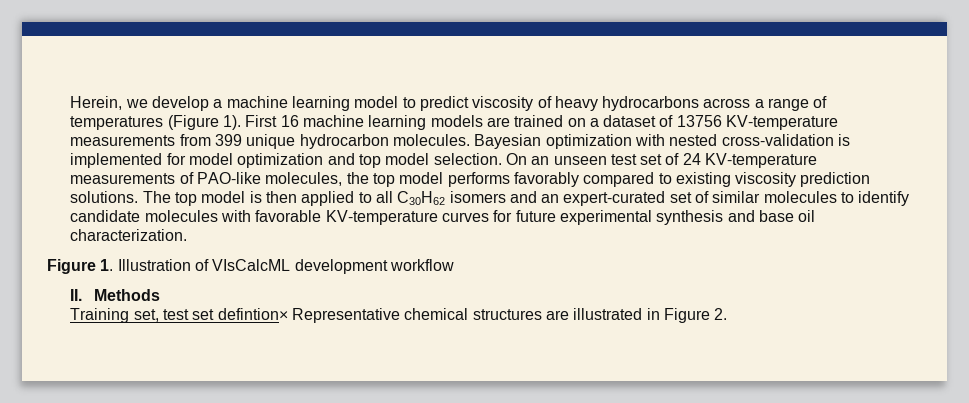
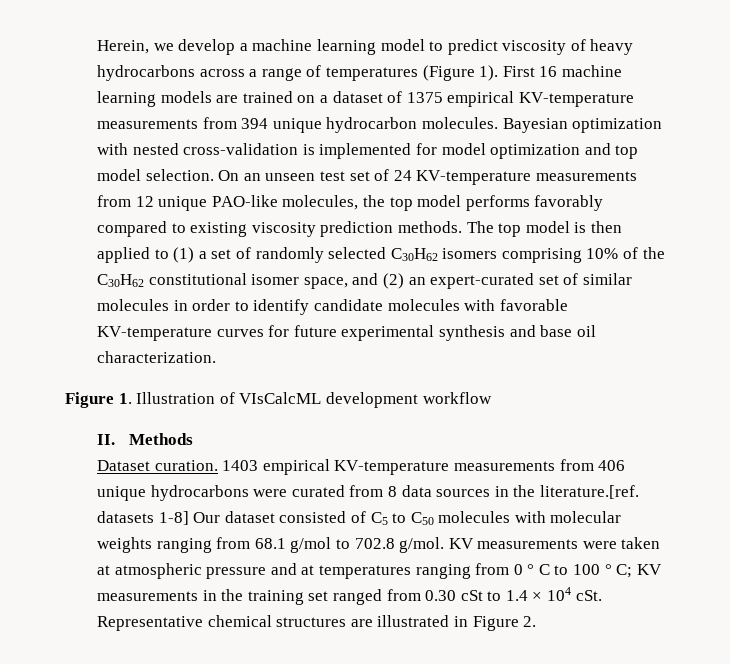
- First 16 machine learning models are trained on a dataset of 13756 KV-temperature measurements from 399 unique hydrocarbon molecules.
+ First 16 machine learning models are trained on a dataset of 1375 empirical KV-temperature measurements from 394 unique hydrocarbon molecules.
- On an unseen test set of 24 KV-temperature measurements of PAO-like molecules, the top model performs favorably compared to existing viscosity prediction solutions.
+ On an unseen test set of 24 KV-temperature measurements from 12 unique PAO-like molecules, the top model performs favorably compared to existing viscosity prediction methods.
- The top model is then applied to all C30H62 isomers and an expert-curated set of similar molecules to identify candidate molecules with favorable KV-temperature curves for future experimental synthesis and base oil characterization.
+ The top model is then applied to (1) a set of randomly selected C30H62 isomers comprising 10% of the C30H62 constitutional isomer space, and (2) an expert-curated set of similar molecules in order to identify candidate molecules with favorable KV-temperature curves for future experimental synthesis and base oil characterization.
- Training set, test set defintion× Representative chemical structures are illustrated in Figure 2.
+ Dataset curation. 1403 empirical KV-temperature measurements from 406 unique hydrocarbons were curated from 8 data sources in the literature.[ref. datasets 1-8] Our dataset consisted of C5 to C50 molecules with molecular weights ranging from 68.1 g/mol to 702.8 g/mol. KV measurements were taken at atmospheric pressure and at temperatures ranging from 0 ° C to 100 ° C; KV measurements in the training set ranged from 0.30 cSt to 1.4 × 104 cSt. Representative chemical structures are illustrated in Figure 2.

